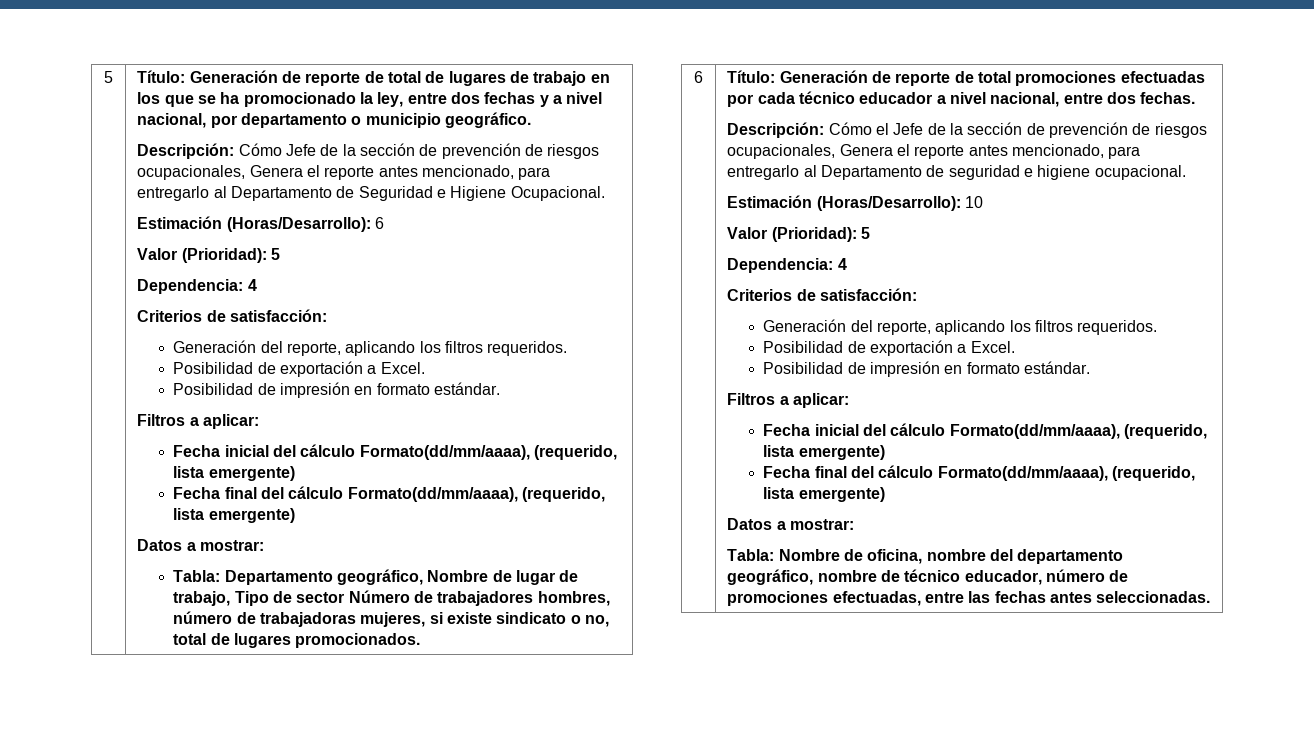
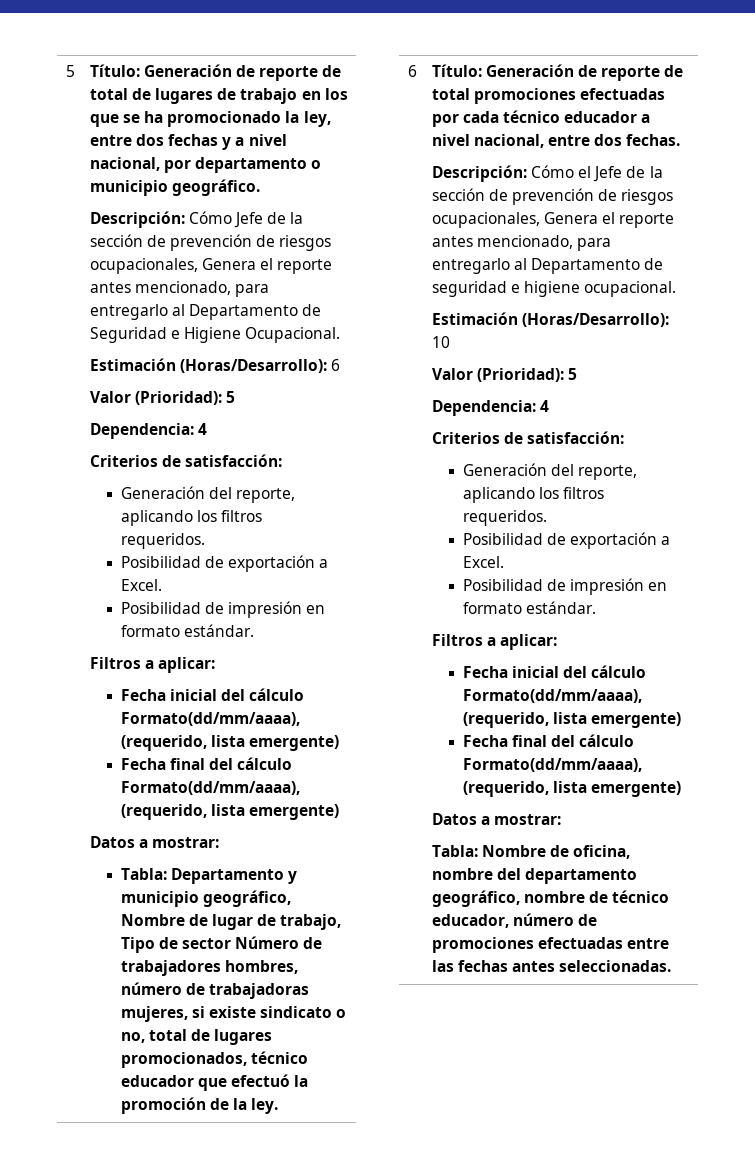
- Tabla: Departamento geográfico, Nombre de lugar de trabajo, Tipo de sector Número de trabajadores hombres, número de trabajadoras mujeres, si existe sindicato o no, total de lugares promocionados.
+ Tabla: Departamento y municipio geográfico, Nombre de lugar de trabajo, Tipo de sector Número de trabajadores hombres, número de trabajadoras mujeres, si existe sindicato o no, total de lugares promocionados, técnico educador que efectuó la promoción de la ley.
- Tabla: Nombre de oficina, nombre del departamento geográfico, nombre de técnico educador, número de promociones efectuadas, entre las fechas antes seleccionadas.
+ Tabla: Nombre de oficina, nombre del departamento geográfico, nombre de técnico educador, número de promociones efectuadas entre las fechas antes seleccionadas.

